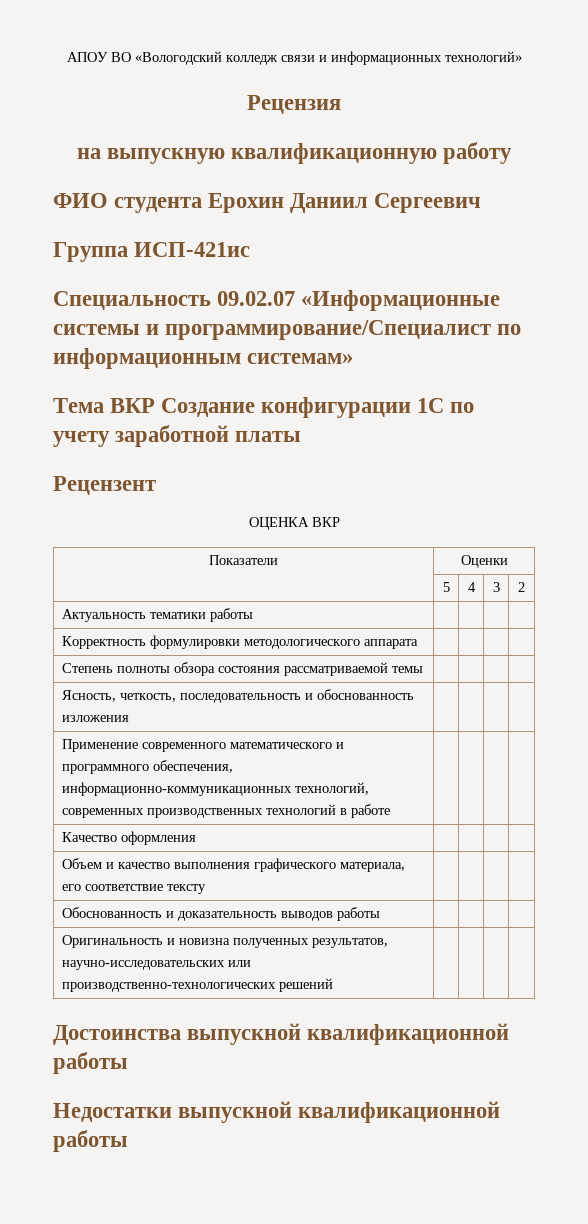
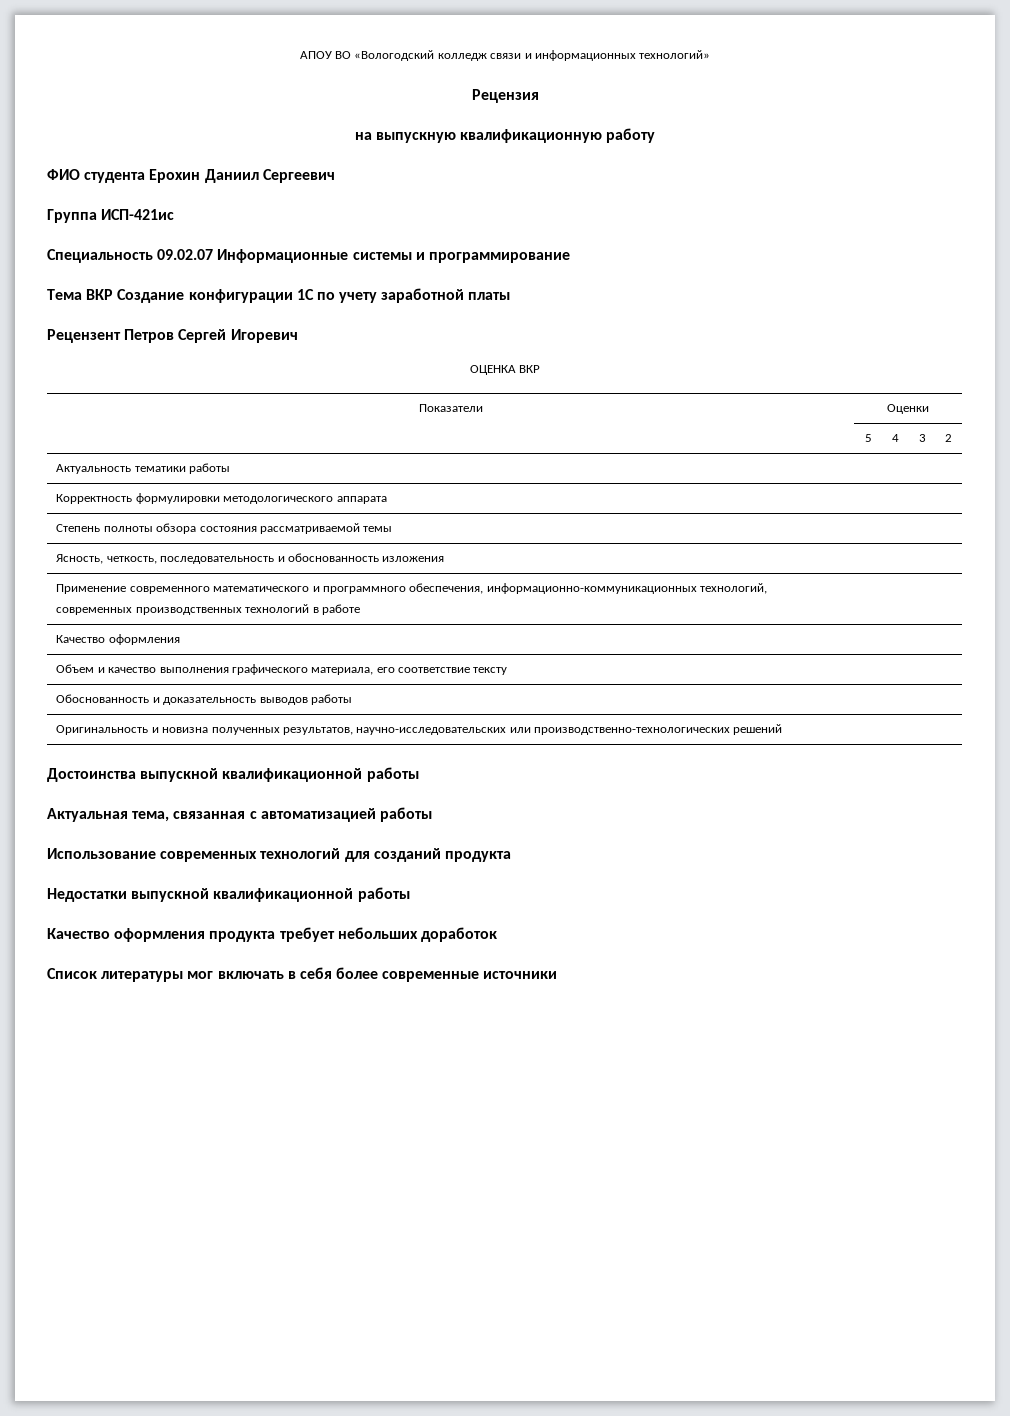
- Специальность 09.02.07 «Информационные системы и программирование/Специалист по информационным системам»
+ Специальность 09.02.07 Информационные системы и программирование
- Рецензент
+ Рецензент Петров Сергей Игоревич
+ Актуальная тема, связанная с автоматизацией работы
+ Использование современных технологий для созданий продукта
  Недостатки выпускной квалификационной работы
+ Качество оформления продукта требует небольших доработок
+ Список литературы мог включать в себя более современные источники

